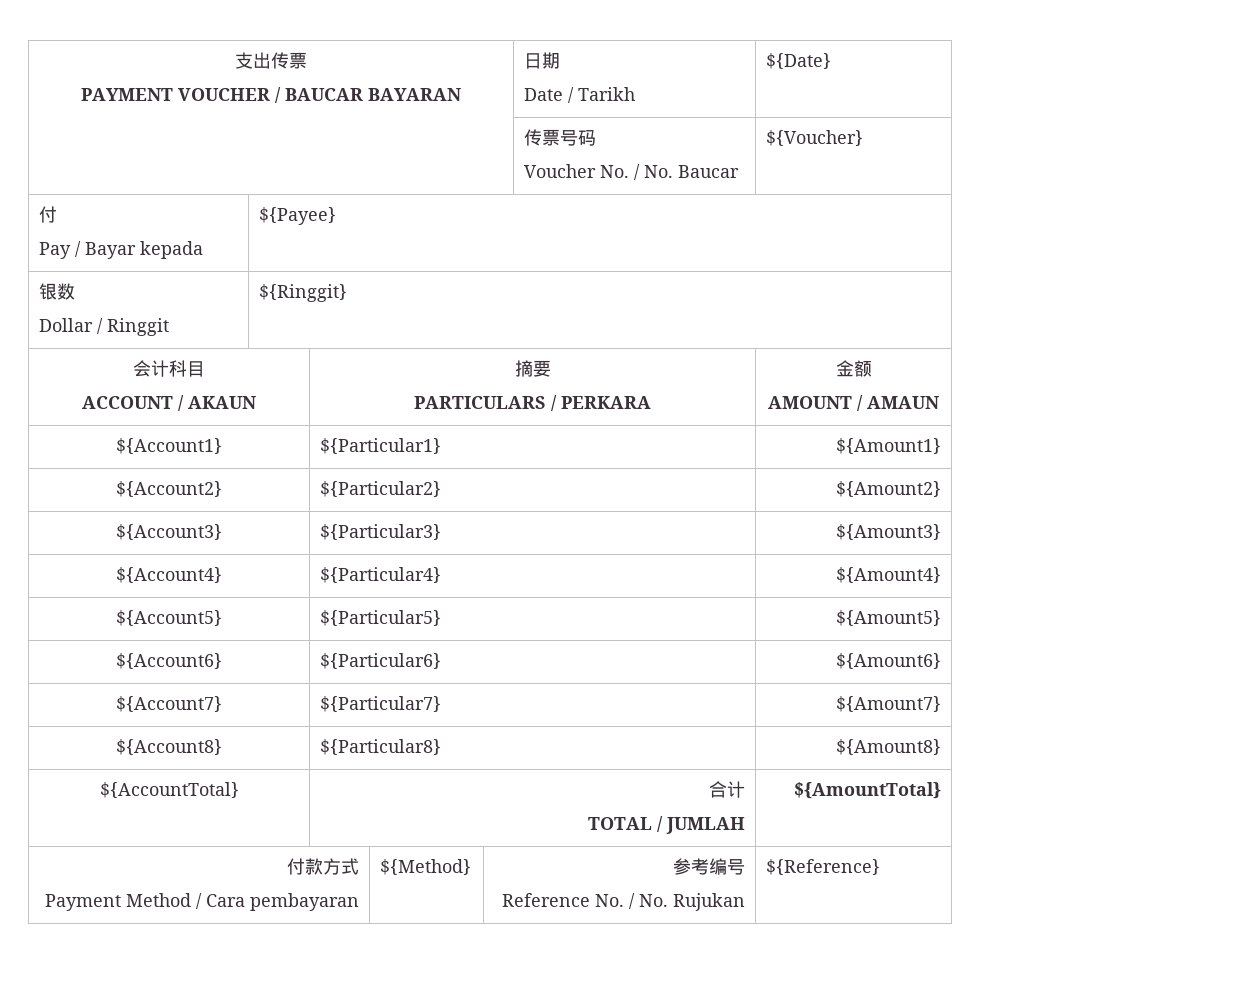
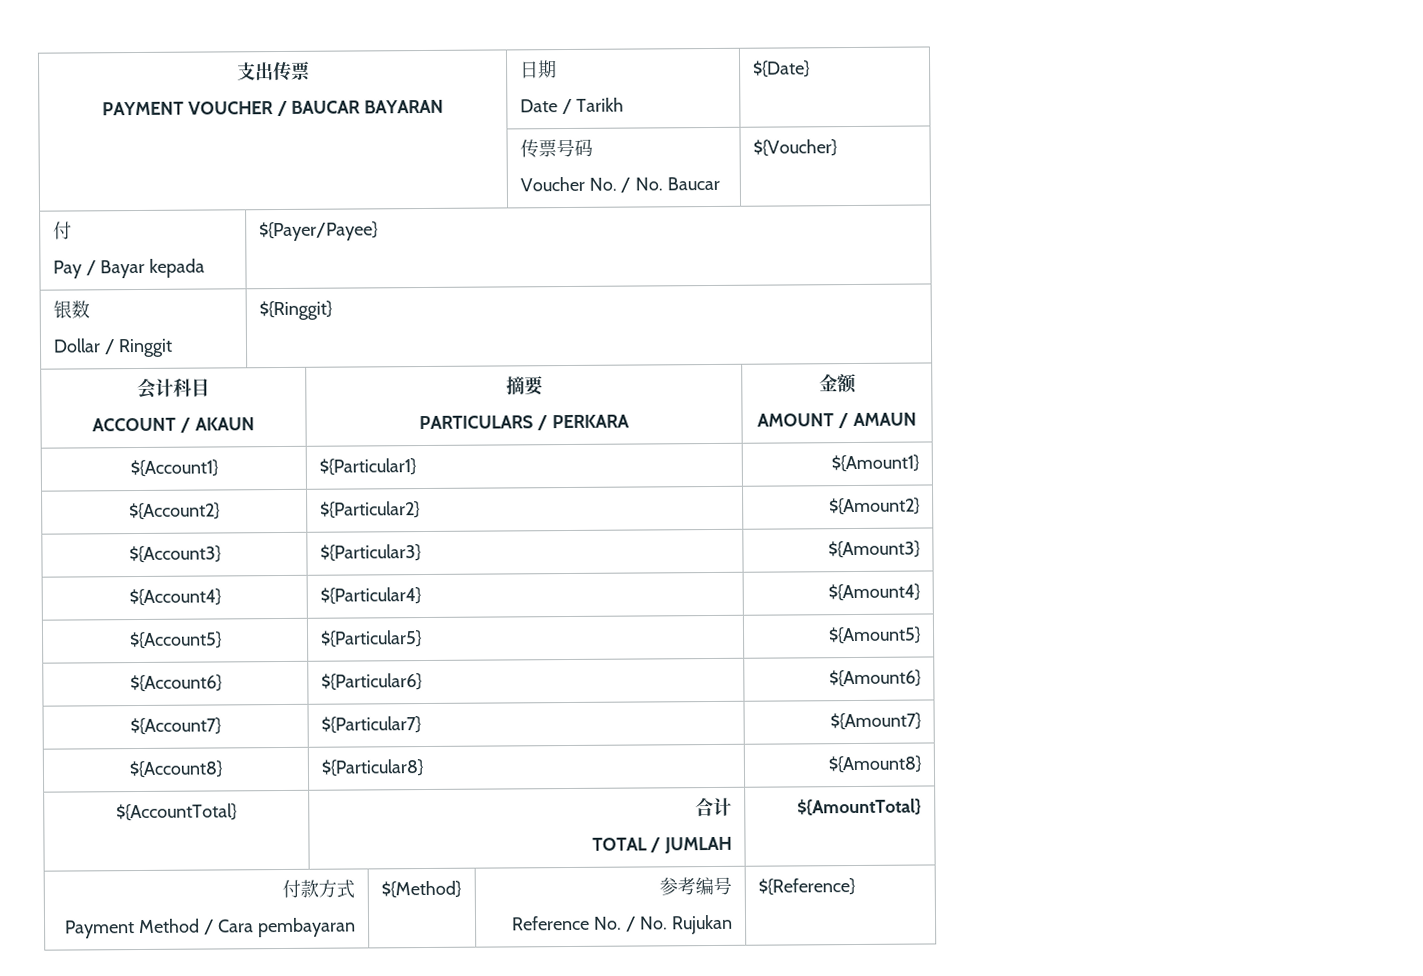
  | 传票号码
  Voucher No. / No. Baucar | ${Voucher}
  付
- Pay / Bayar kepada | ${Payee}
+ Pay / Bayar kepada | ${Payer/Payee}

